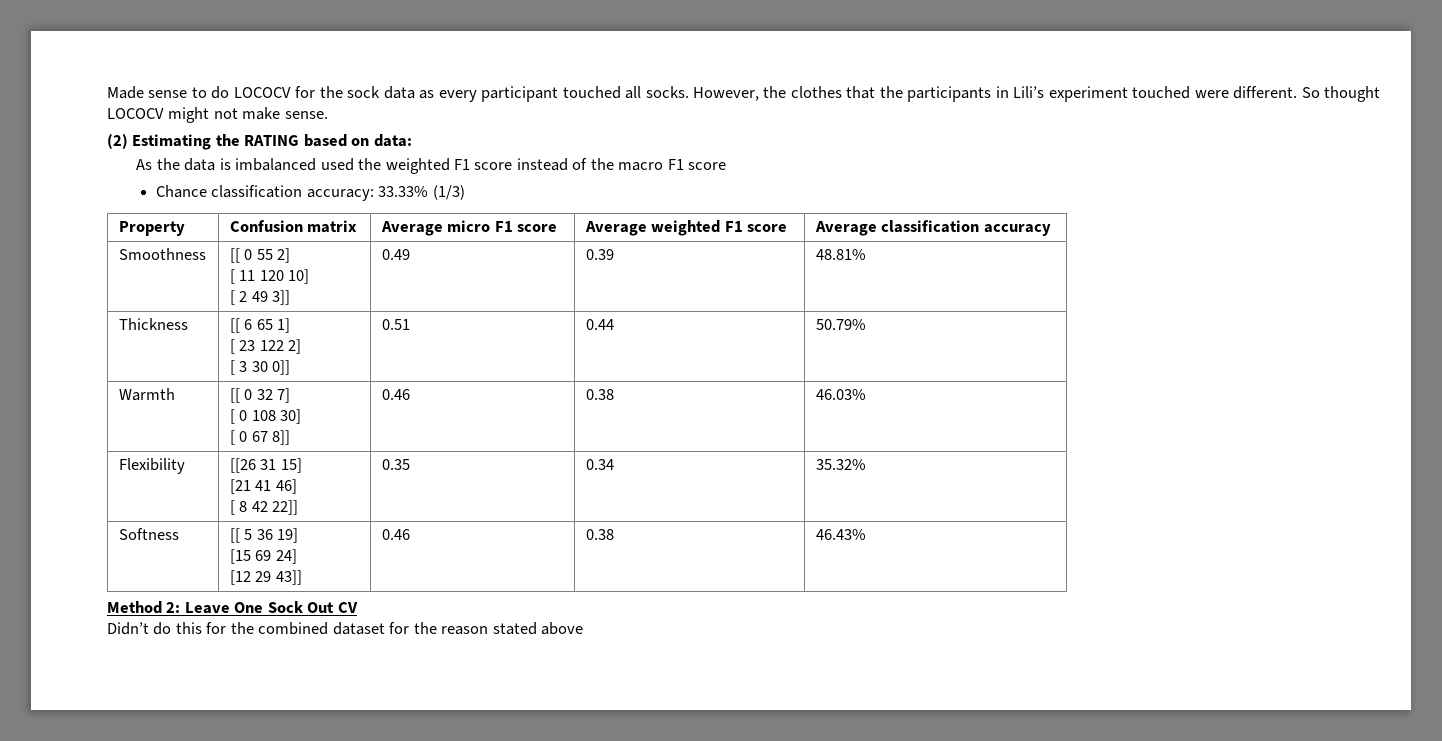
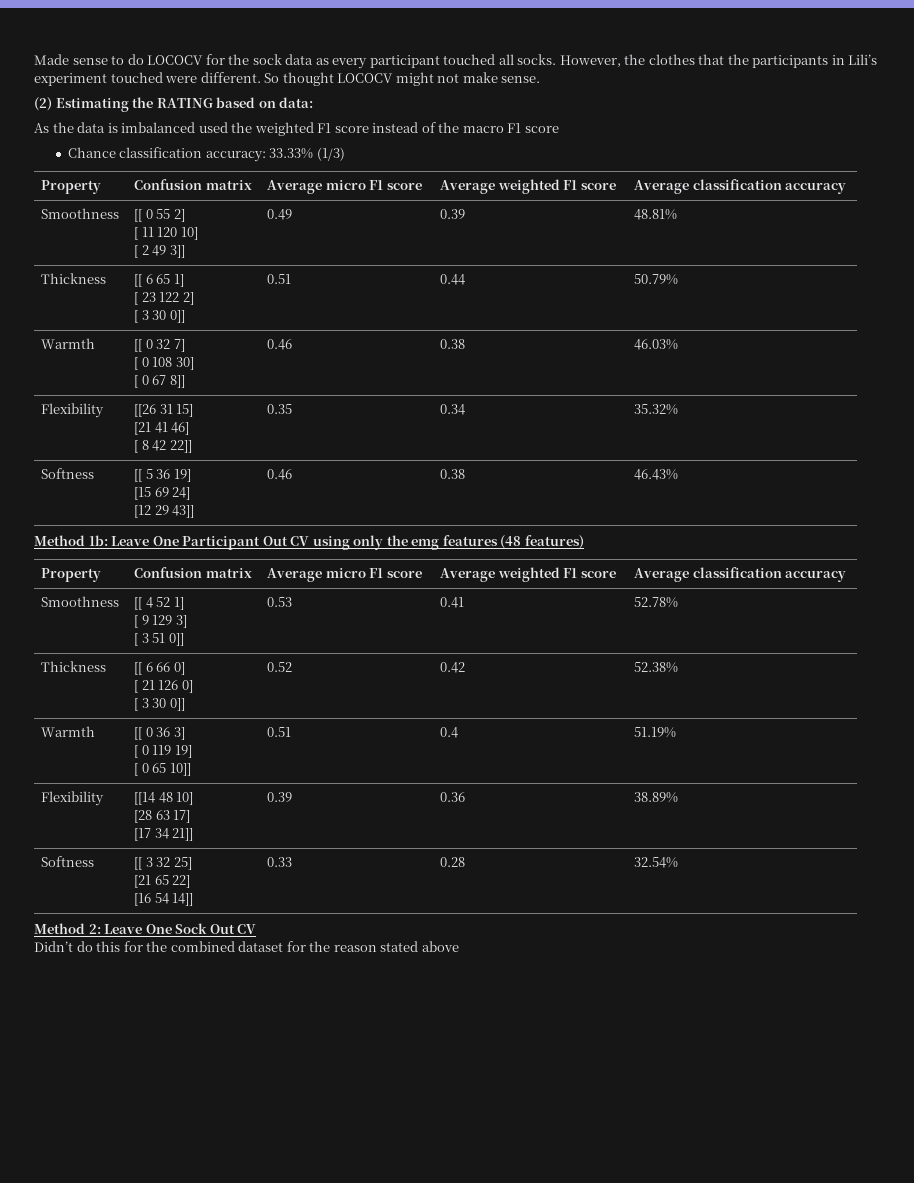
+ Method 1b: Leave One Participant Out CV using only the emg features (48 features)
+ Property | Confusion matrix | Average micro F1 score | Average weighted F1 score | Average classification accuracy
+ Smoothness | [[ 4 52 1]
+ [ 9 129 3]
+ [ 3 51 0]] | 0.53 | 0.41 | 52.78%
+ Thickness | [[ 6 66 0]
+ [ 21 126 0]
+ [ 3 30 0]] | 0.52 | 0.42 | 52.38%
+ Warmth | [[ 0 36 3]
+ [ 0 119 19]
+ [ 0 65 10]] | 0.51 | 0.4 | 51.19%
+ Flexibility | [[14 48 10]
+ [28 63 17]
+ [17 34 21]] | 0.39 | 0.36 | 38.89%
+ Softness | [[ 3 32 25]
+ [21 65 22]
+ [16 54 14]] | 0.33 | 0.28 | 32.54%

